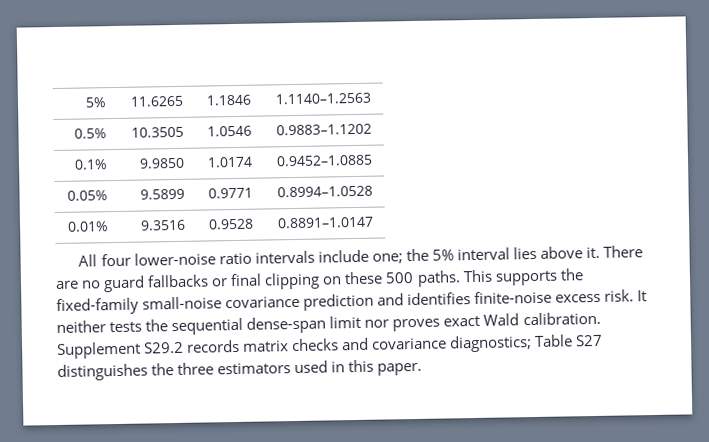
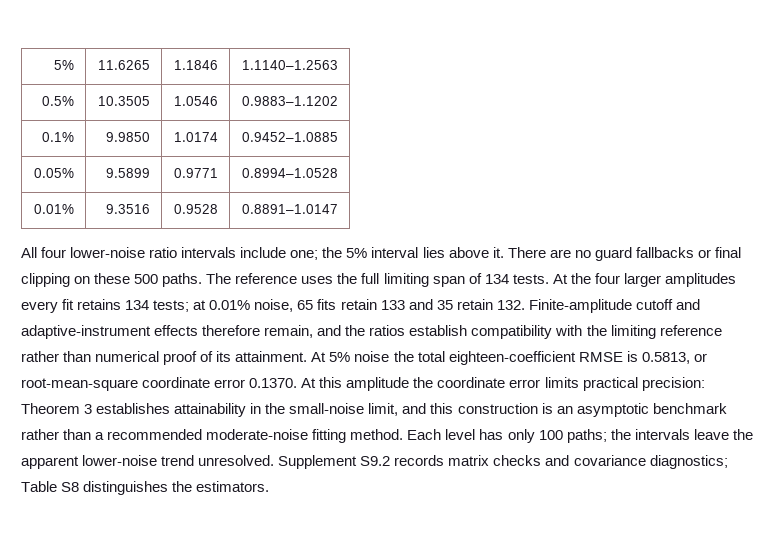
- This supports the fixed-family small-noise covariance prediction and identifies finite-noise excess risk. It neither tests the sequential dense-span limit nor proves exact Wald calibration. Supplement S29.2 records matrix checks and covariance diagnostics; Table S27 distinguishes the three estimators used in this paper.
+ The reference uses the full limiting span of 134 tests. At the four larger amplitudes every fit retains 134 tests; at 0.01% noise, 65 fits retain 133 and 35 retain 132. Finite-amplitude cutoff and adaptive-instrument effects therefore remain, and the ratios establish compatibility with the limiting reference rather than numerical proof of its attainment. At 5% noise the total eighteen-coefficient RMSE is 0.5813, or root-mean-square coordinate error 0.1370. At this amplitude the coordinate error limits practical precision: Theorem 3 establishes attainability in the small-noise limit, and this construction is an asymptotic benchmark rather than a recommended moderate-noise fitting method. Each level has only 100 paths; the intervals leave the apparent lower-noise trend unresolved. Supplement S9.2 records matrix checks and covariance diagnostics; Table S8 distinguishes the estimators.

